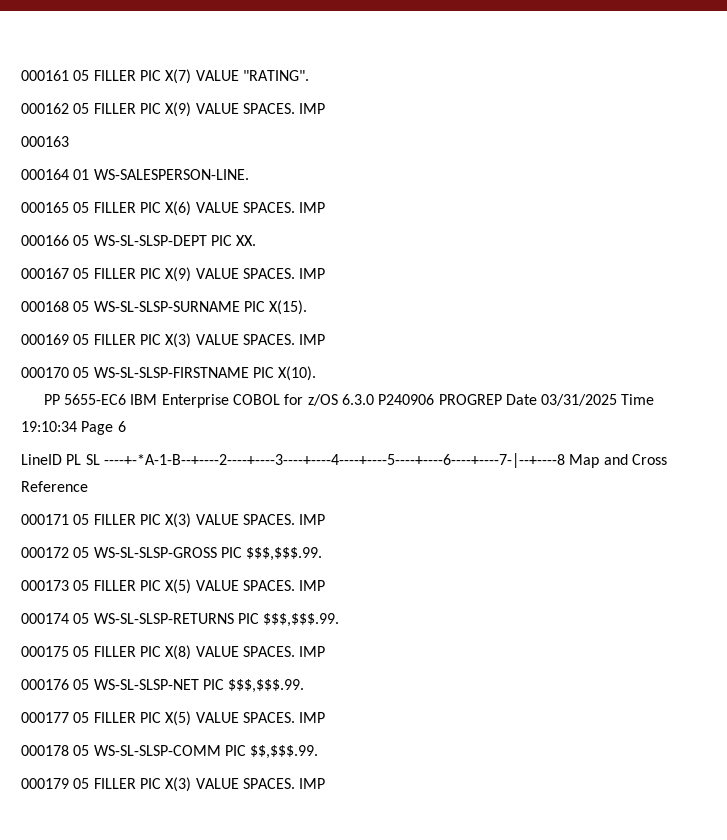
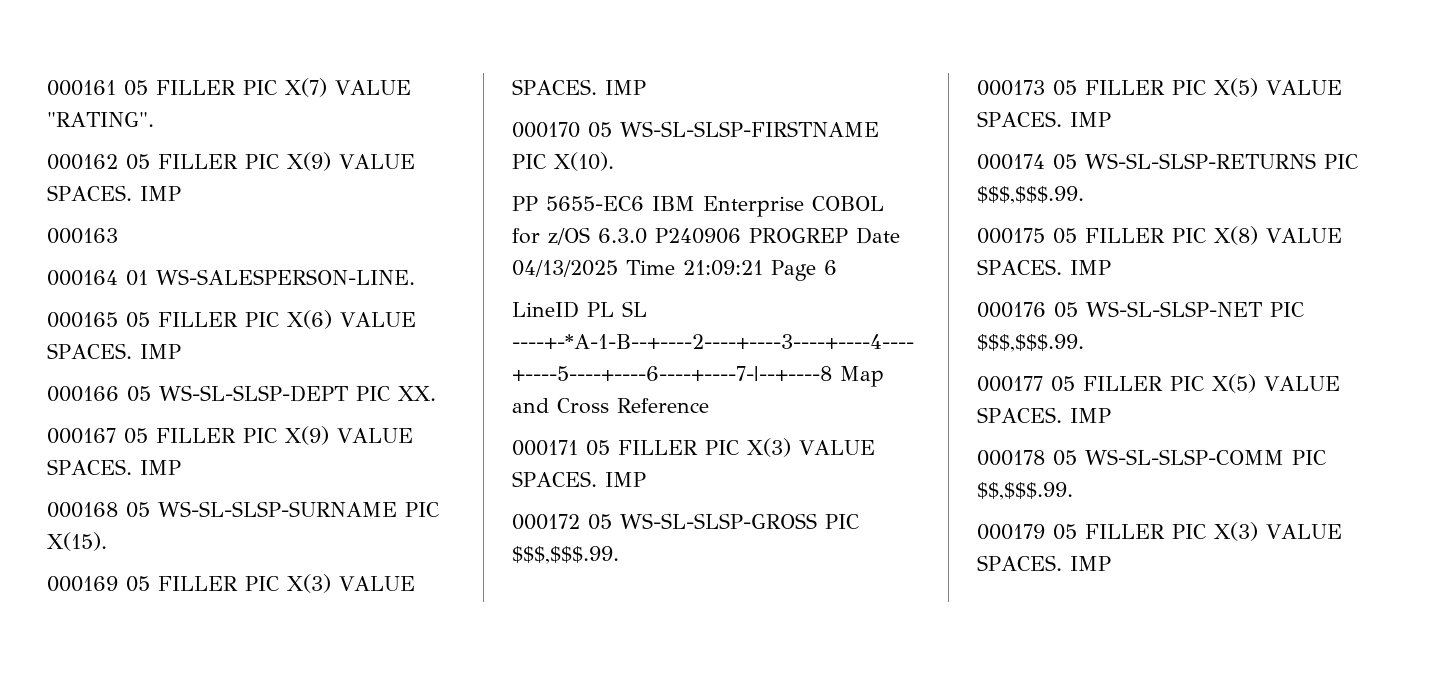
- PP 5655-EC6 IBM Enterprise COBOL for z/OS 6.3.0 P240906 PROGREP Date 03/31/2025 Time 19:10:34 Page 6
+ PP 5655-EC6 IBM Enterprise COBOL for z/OS 6.3.0 P240906 PROGREP Date 04/13/2025 Time 21:09:21 Page 6

